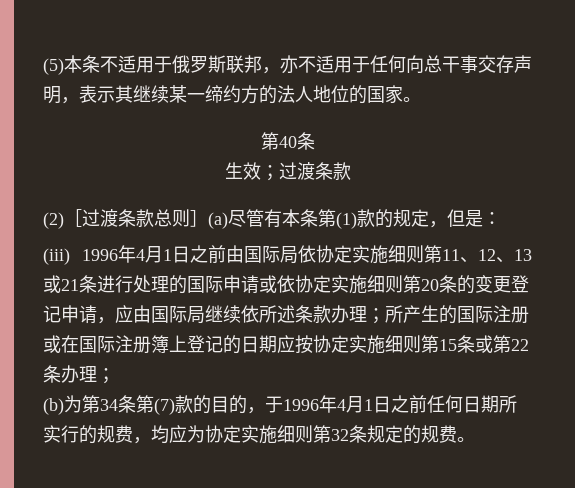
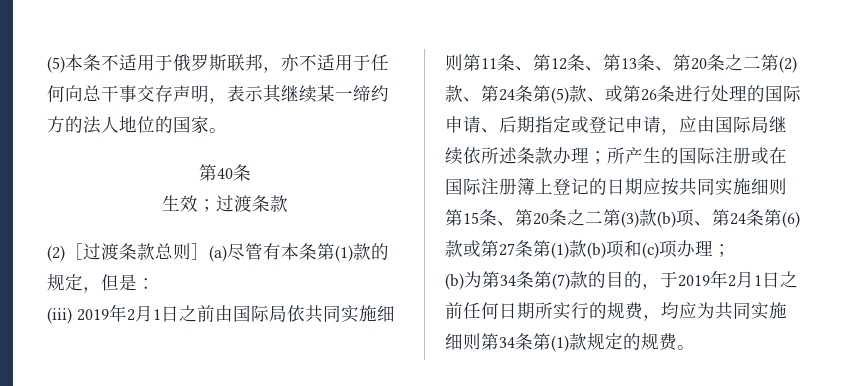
- (iii) 1996年4月1日之前由国际局依协定实施细则第11、12、13或21条进行处理的国际申请或依协定实施细则第20条的变更登记申请，应由国际局继续依所述条款办理；所产生的国际注册或在国际注册簿上登记的日期应按协定实施细则第15条或第22条办理；
+ (iii) 2019年2月1日之前由国际局依共同实施细则第11条、第12条、第13条、第20条之二第(2)款、第24条第(5)款、或第26条进行处理的国际申请、后期指定或登记申请，应由国际局继续依所述条款办理；所产生的国际注册或在国际注册簿上登记的日期应按共同实施细则第15条、第20条之二第(3)款(b)项、第24条第(6)款或第27条第(1)款(b)项和(c)项办理；
- (b)为第34条第(7)款的目的，于1996年4月1日之前任何日期所实行的规费，均应为协定实施细则第32条规定的规费。
+ (b)为第34条第(7)款的目的，于2019年2月1日之前任何日期所实行的规费，均应为共同实施细则第34条第(1)款规定的规费。

